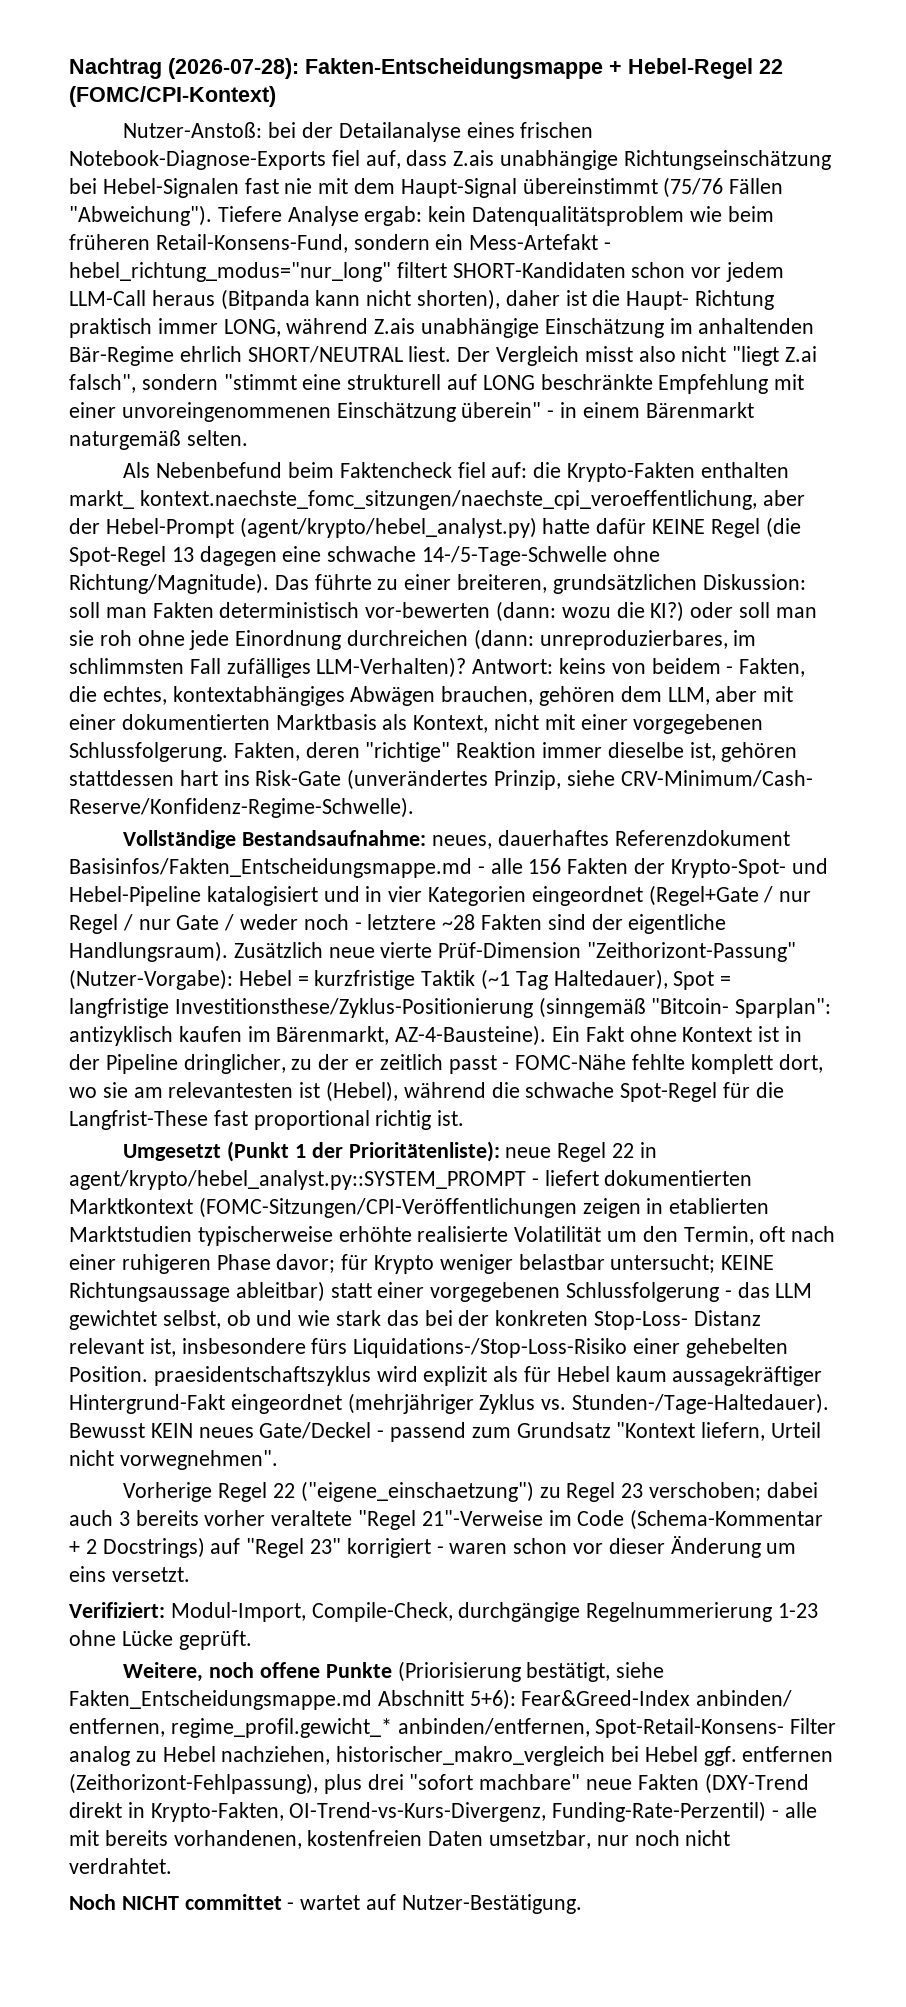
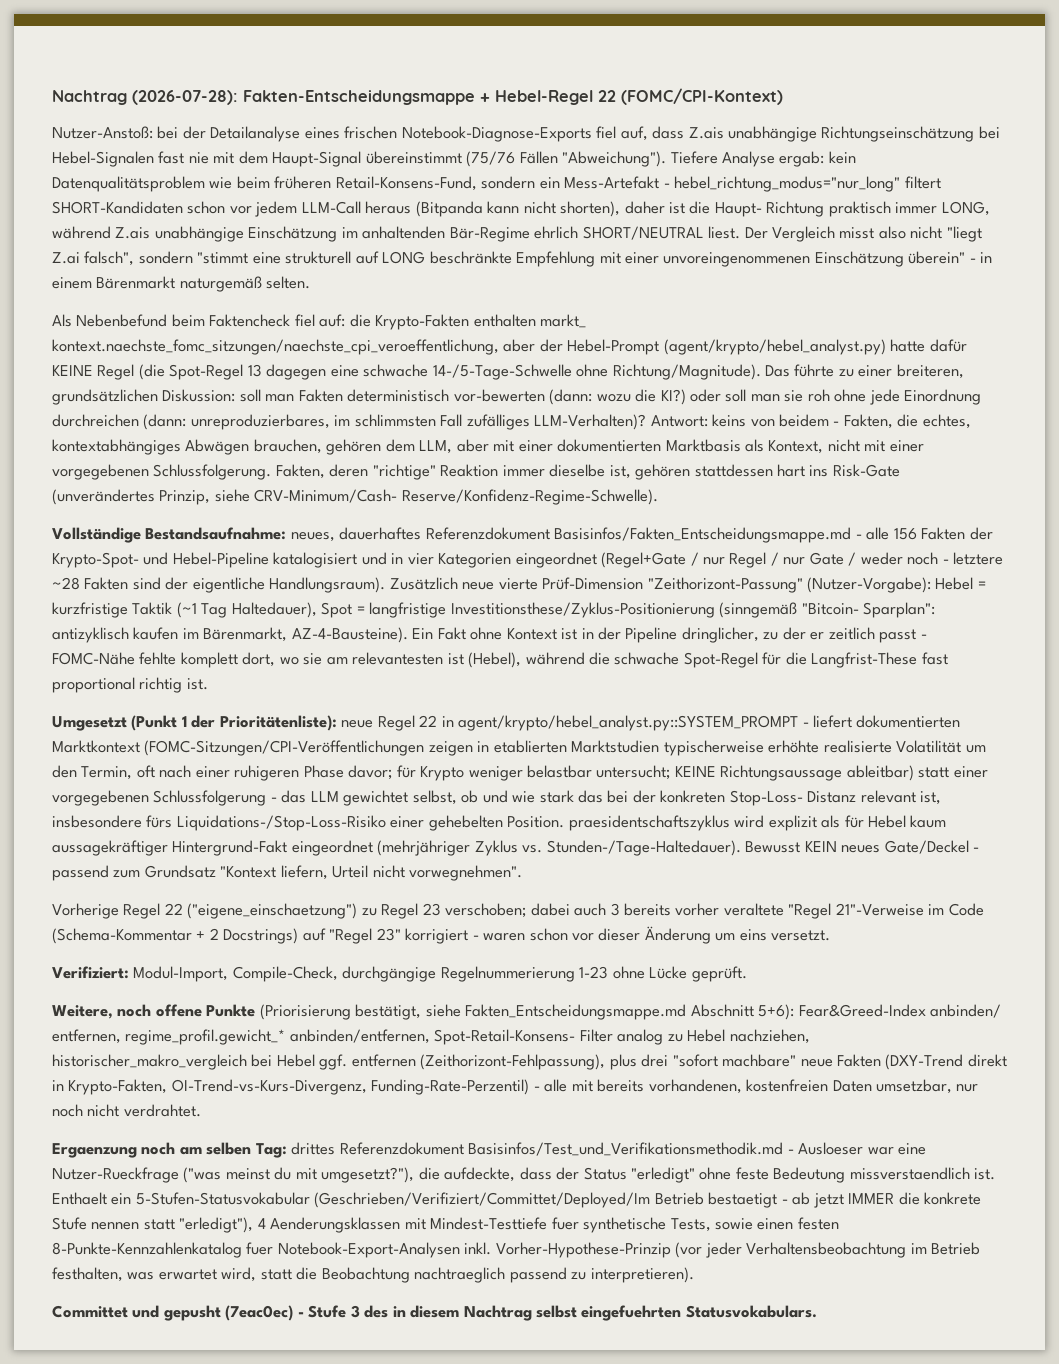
- Noch NICHT committet - wartet auf Nutzer-Bestätigung.
+ Ergaenzung noch am selben Tag: drittes Referenzdokument Basisinfos/Test_und_Verifikationsmethodik.md - Ausloeser war eine Nutzer-Rueckfrage ("was meinst du mit umgesetzt?"), die aufdeckte, dass der Status "erledigt" ohne feste Bedeutung missverstaendlich ist. Enthaelt ein 5-Stufen-Statusvokabular (Geschrieben/Verifiziert/Committet/Deployed/Im Betrieb bestaetigt - ab jetzt IMMER die konkrete Stufe nennen statt "erledigt"), 4 Aenderungsklassen mit Mindest-Testtiefe fuer synthetische Tests, sowie einen festen 8-Punkte-Kennzahlenkatalog fuer Notebook-Export-Analysen inkl. Vorher-Hypothese-Prinzip (vor jeder Verhaltensbeobachtung im Betrieb festhalten, was erwartet wird, statt die Beobachtung nachtraeglich passend zu interpretieren).
+ Committet und gepusht (7eac0ec) - Stufe 3 des in diesem Nachtrag selbst eingefuehrten Statusvokabulars.

